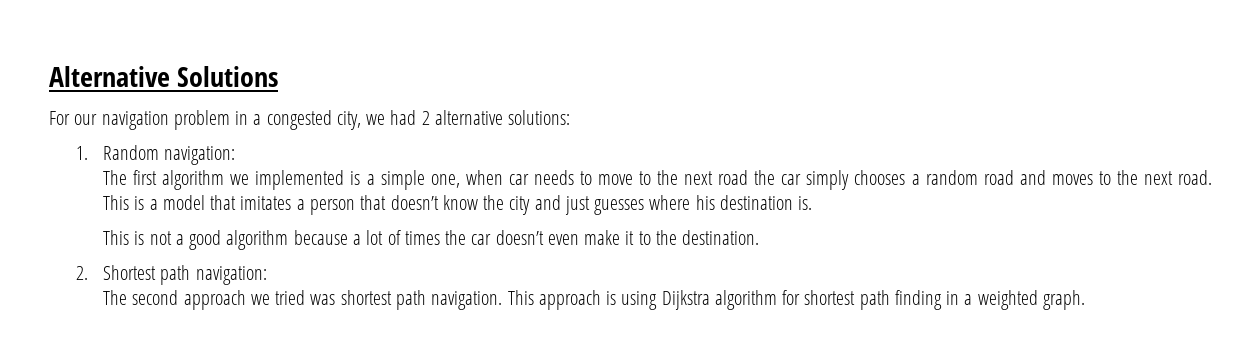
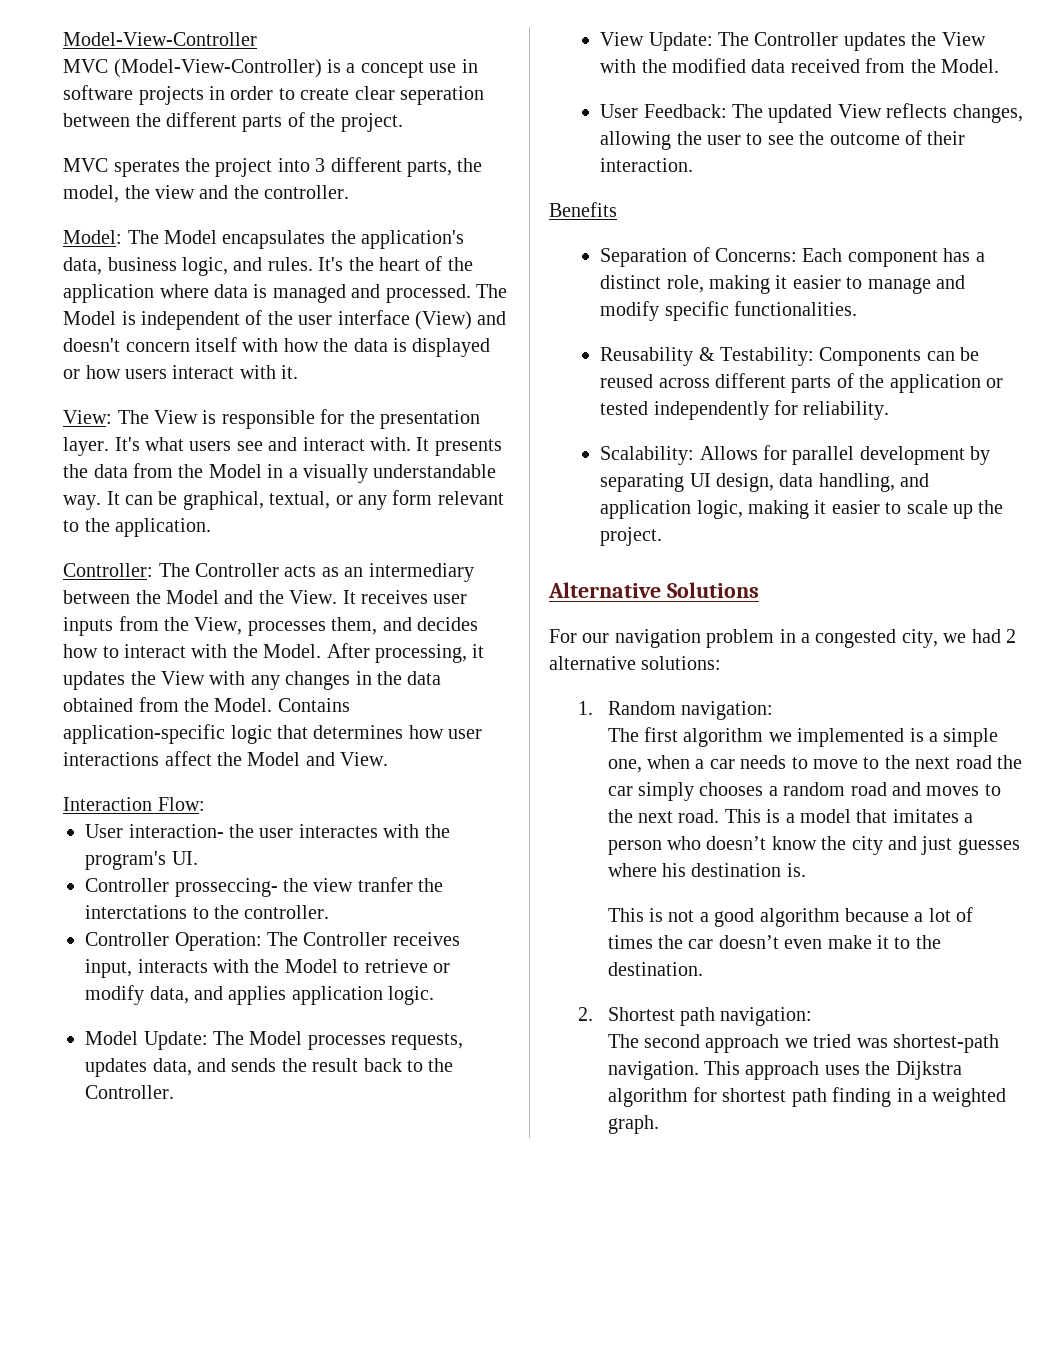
+ Model-View-Controller
+ MVC (Model-View-Controller) is a concept use in software projects in order to create clear seperation between the different parts of the project.
+ MVC sperates the project into 3 different parts, the model, the view and the controller.
+ Model: The Model encapsulates the application's data, business logic, and rules. It's the heart of the application where data is managed and processed. The Model is independent of the user interface (View) and doesn't concern itself with how the data is displayed or how users interact with it.
+ View: The View is responsible for the presentation layer. It's what users see and interact with. It presents the data from the Model in a visually understandable way. It can be graphical, textual, or any form relevant to the application.
+ Controller: The Controller acts as an intermediary between the Model and the View. It receives user inputs from the View, processes them, and decides how to interact with the Model. After processing, it updates the View with any changes in the data obtained from the Model. Contains application-specific logic that determines how user interactions affect the Model and View.
+ Interaction Flow:
+ User interaction- the user interactes with the program's UI.
+ Controller prosseccing- the view tranfer the interctations to the controller.
+ Controller Operation: The Controller receives input, interacts with the Model to retrieve or modify data, and applies application logic.
+ Model Update: The Model processes requests, updates data, and sends the result back to the Controller.
+ View Update: The Controller updates the View with the modified data received from the Model.
+ User Feedback: The updated View reflects changes, allowing the user to see the outcome of their interaction.
+ Benefits
+ Separation of Concerns: Each component has a distinct role, making it easier to manage and modify specific functionalities.
+ Reusability & Testability: Components can be reused across different parts of the application or tested independently for reliability.
+ Scalability: Allows for parallel development by separating UI design, data handling, and application logic, making it easier to scale up the project.
- The first algorithm we implemented is a simple one, when car needs to move to the next road the car simply chooses a random road and moves to the next road.
+ The first algorithm we implemented is a simple one, when a car needs to move to the next road the car simply chooses a random road and moves to the next road.
- This is a model that imitates a person that doesn’t know the city and just guesses where his destination is.
+ This is a model that imitates a person who doesn’t know the city and just guesses where his destination is.
- The second approach we tried was shortest path navigation.
+ The second approach we tried was shortest-path navigation.
- This approach is using Dijkstra algorithm for shortest path finding in a weighted graph.
+ This approach uses the Dijkstra algorithm for shortest path finding in a weighted graph.

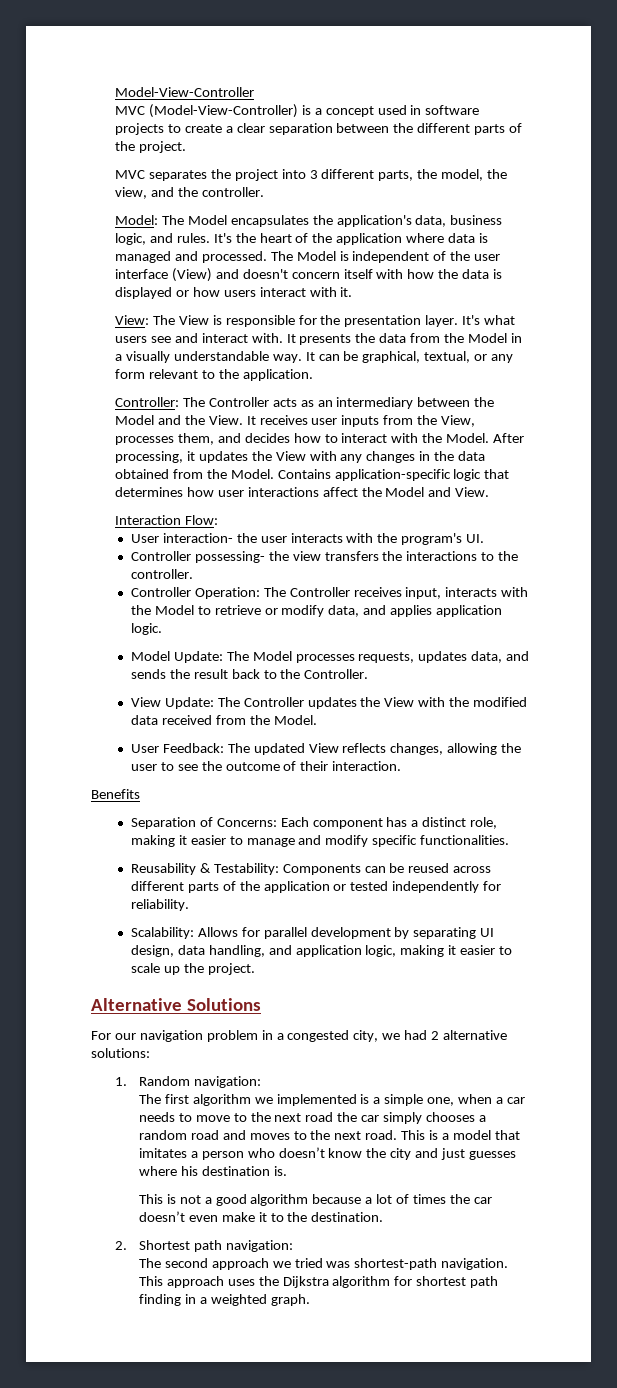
- MVC (Model-View-Controller) is a concept use in software projects in order to create clear seperation between the different parts of the project.
+ MVC (Model-View-Controller) is a concept used in software projects to create a clear separation between the different parts of the project.
- MVC sperates the project into 3 different parts, the model, the view and the controller.
+ MVC separates the project into 3 different parts, the model, the view, and the controller.
- User interaction- the user interactes with the program's UI.
+ User interaction- the user interacts with the program's UI.
- Controller prosseccing- the view tranfer the interctations to the controller.
+ Controller possessing- the view transfers the interactions to the controller.

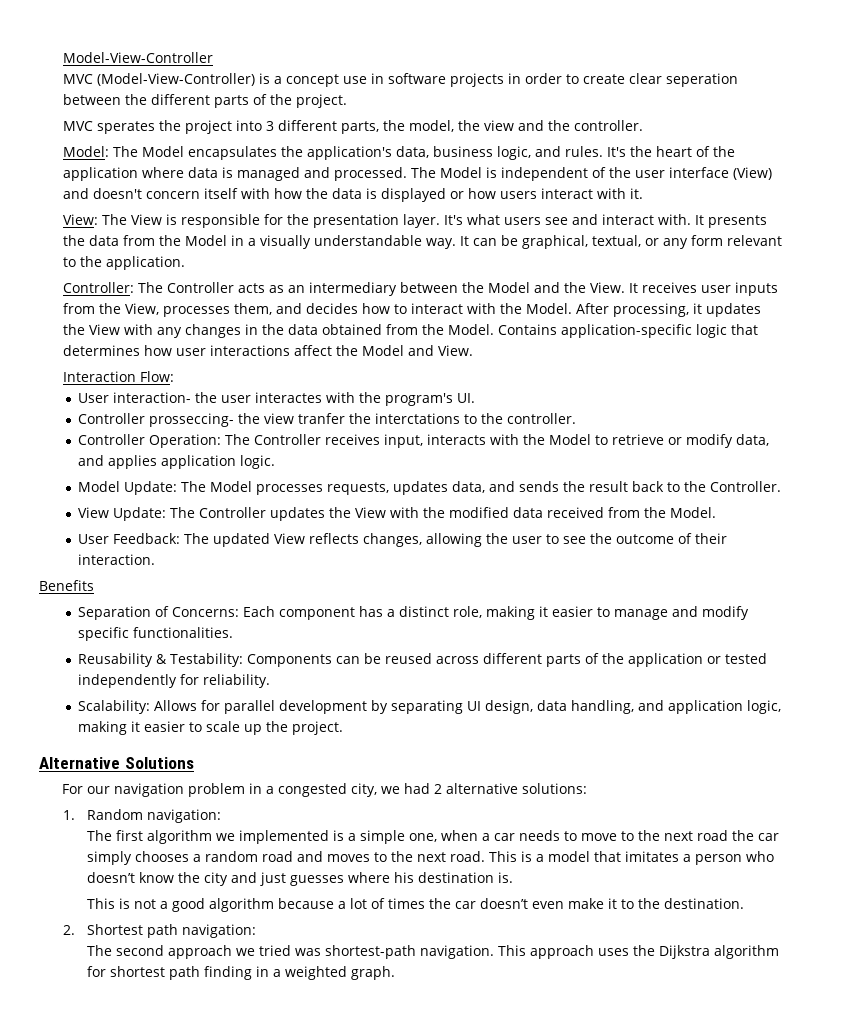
- MVC (Model-View-Controller) is a concept used in software projects to create a clear separation between the different parts of the project.
+ MVC (Model-View-Controller) is a concept use in software projects in order to create clear seperation between the different parts of the project.
- MVC separates the project into 3 different parts, the model, the view, and the controller.
+ MVC sperates the project into 3 different parts, the model, the view and the controller.
- User interaction- the user interacts with the program's UI.
+ User interaction- the user interactes with the program's UI.
- Controller possessing- the view transfers the interactions to the controller.
+ Controller prosseccing- the view tranfer the interctations to the controller.

